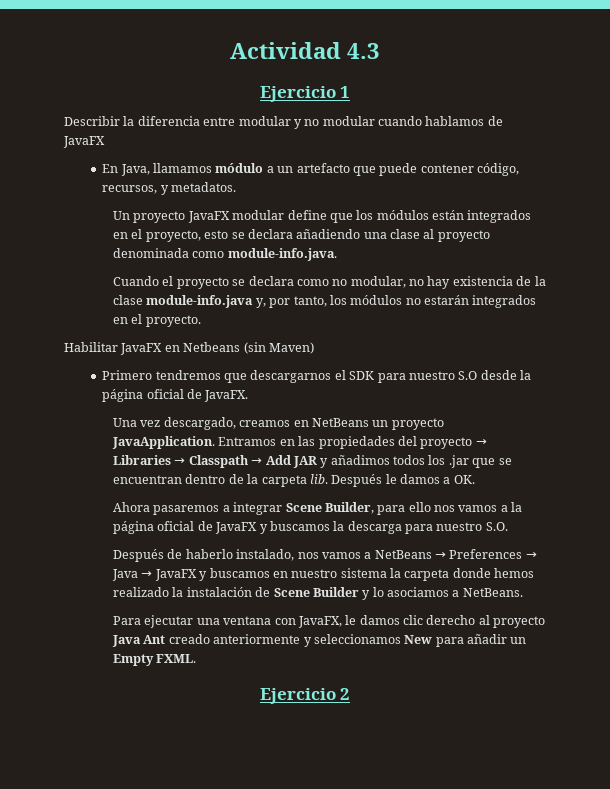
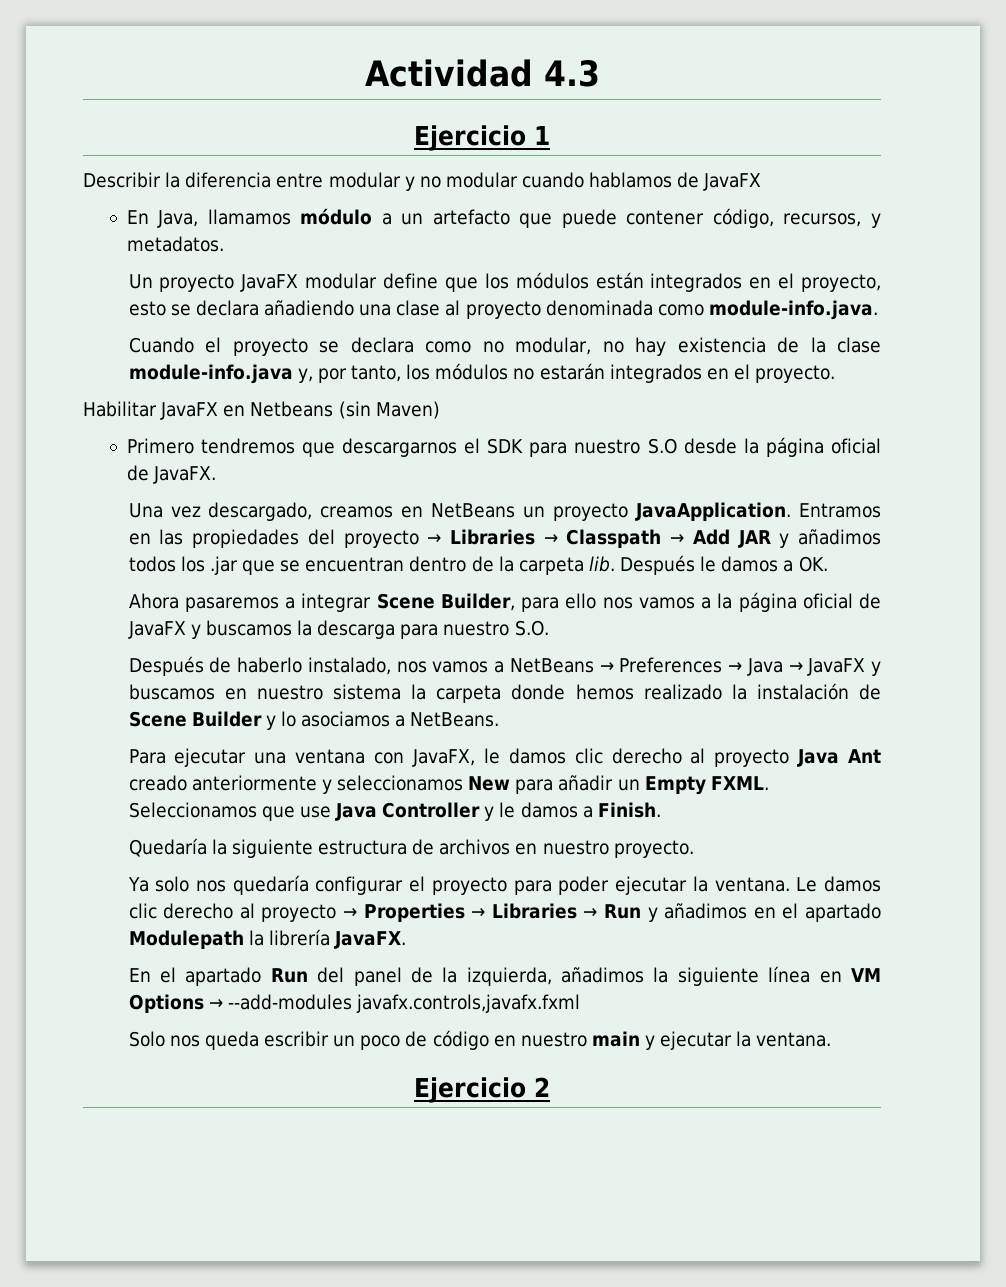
+ Seleccionamos que use Java Controller y le damos a Finish.
+ Quedaría la siguiente estructura de archivos en nuestro proyecto.
+ Ya solo nos quedaría configurar el proyecto para poder ejecutar la ventana. Le damos clic derecho al proyecto → Properties → Libraries → Run y añadimos en el apartado Modulepath la librería JavaFX.
+ En el apartado Run del panel de la izquierda, añadimos la siguiente línea en VM Options → --add-modules javafx.controls,javafx.fxml
+ Solo nos queda escribir un poco de código en nuestro main y ejecutar la ventana.

